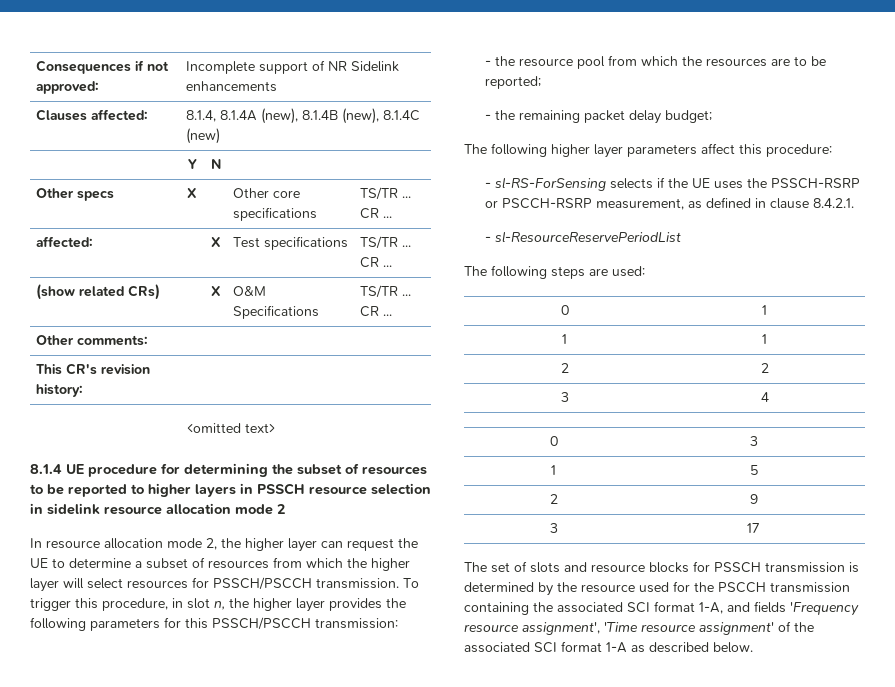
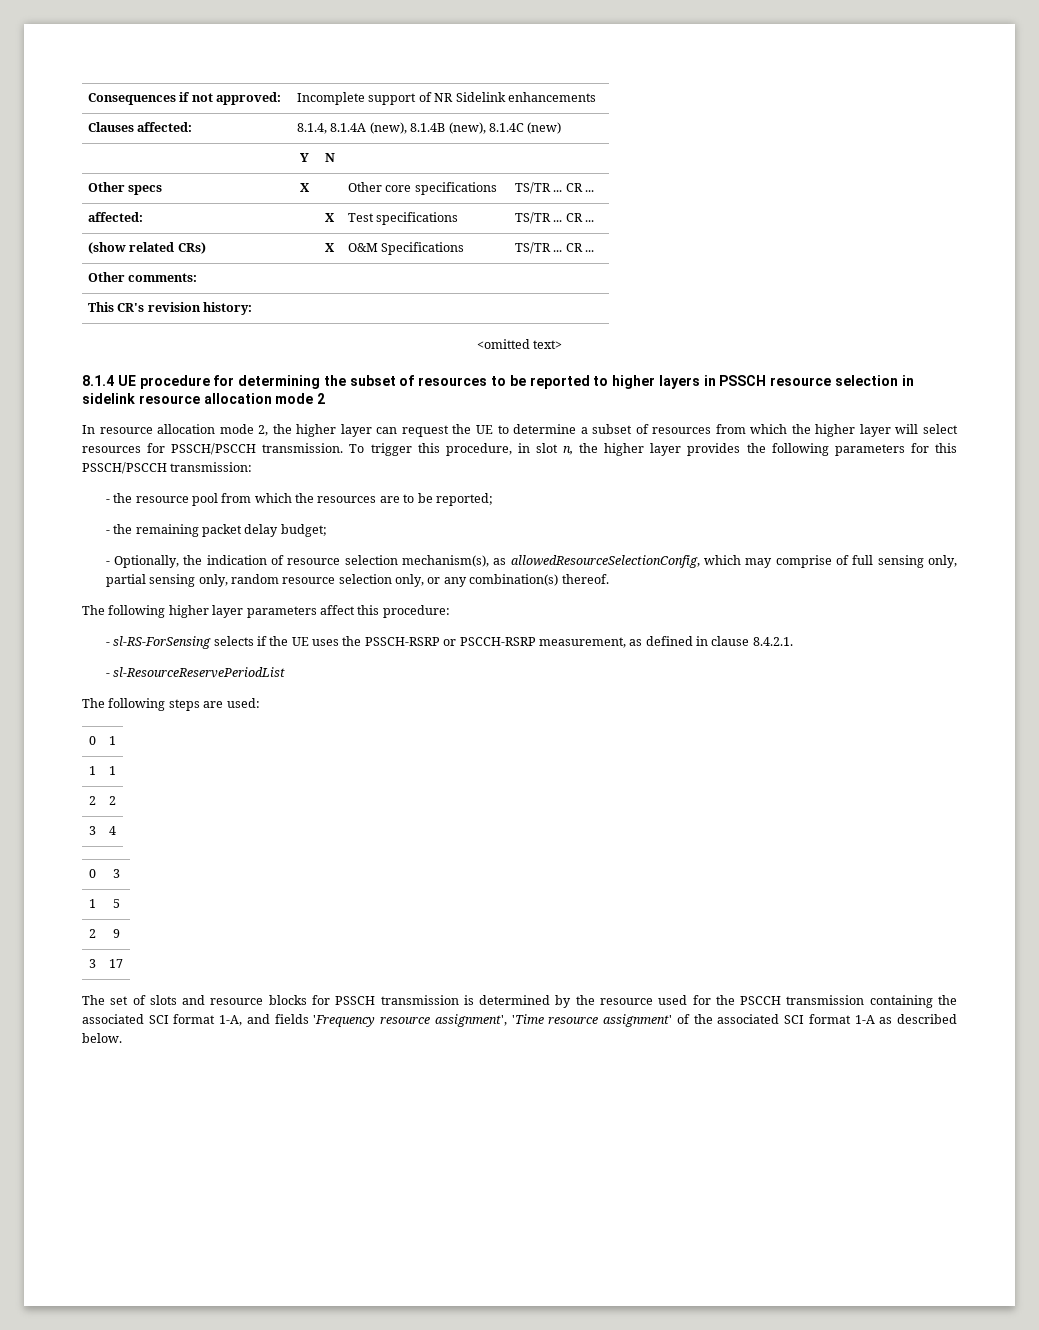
+ - Optionally, the indication of resource selection mechanism(s), as allowedResourceSelectionConfig, which may comprise of full sensing only, partial sensing only, random resource selection only, or any combination(s) thereof.

